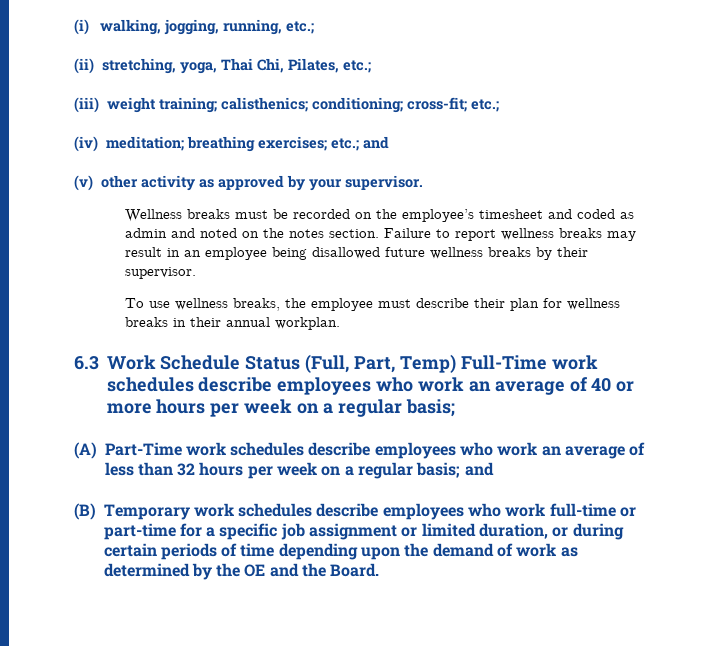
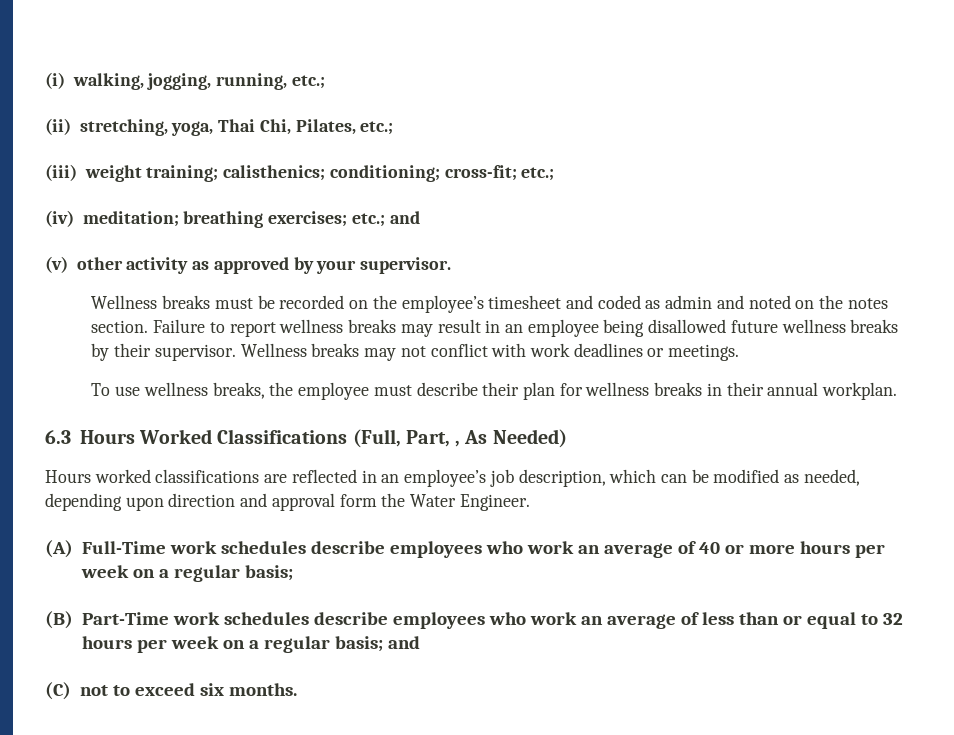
+ Wellness breaks may not conflict with work deadlines or meetings.
- 6.3 Work Schedule Status (Full, Part, Temp) Full-Time work schedules describe employees who work an average of 40 or more hours per week on a regular basis;
+ 6.3 Hours Worked Classifications (Full, Part, , As Needed)
+ Hours worked classifications are reflected in an employee’s job description, which can be modified as needed, depending upon direction and approval form the Water Engineer.
+ (A) Full-Time work schedules describe employees who work an average of 40 or more hours per week on a regular basis;
- (A) Part-Time work schedules describe employees who work an average of less than 32 hours per week on a regular basis; and
+ (B) Part-Time work schedules describe employees who work an average of less than or equal to 32 hours per week on a regular basis; and
- (B) Temporary work schedules describe employees who work full-time or part-time for a specific job assignment or limited duration, or during certain periods of time depending upon the demand of work as determined by the OE and the Board.
+ (C) not to exceed six months.

